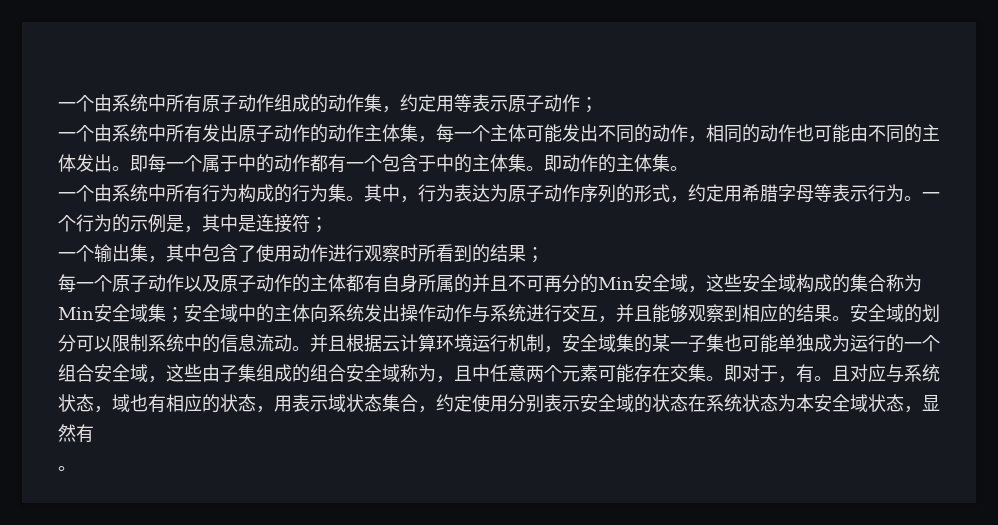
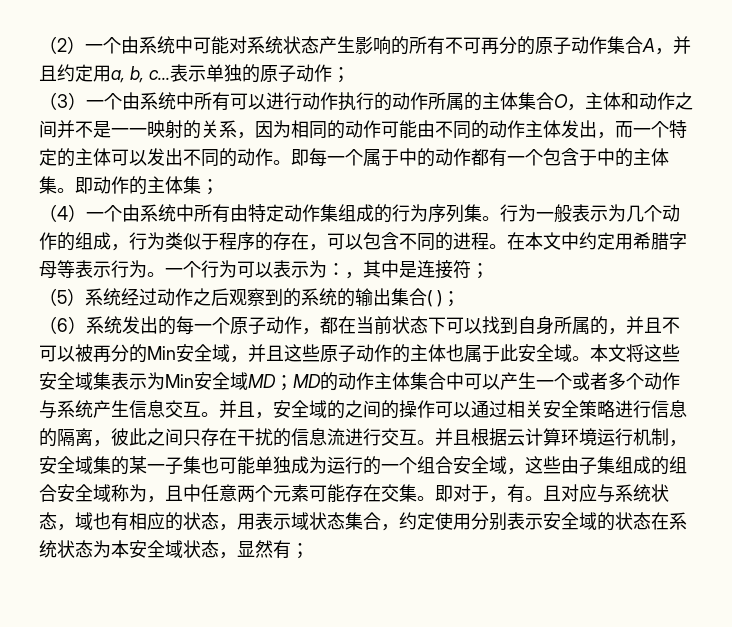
- 一个由系统中所有原子动作组成的动作集，约定用等表示原子动作；
- 一个由系统中所有发出原子动作的动作主体集，每一个主体可能发出不同的动作，相同的动作也可能由不同的主体发出。
+ （2）一个由系统中可能对系统状态产生影响的所有不可再分的原子动作集合A，并且约定用a, b, c...表示单独的原子动作；
+ （3）一个由系统中所有可以进行动作执行的动作所属的主体集合O，主体和动作之间并不是一一映射的关系，因为相同的动作可能由不同的动作主体发出，而一个特定的主体可以发出不同的动作。
- 即动作的主体集。
- 一个由系统中所有行为构成的行为集。其中，行为表达为原子动作序列的形式，约定用希腊字母等表示行为。
+ 即动作的主体集；
+ （4）一个由系统中所有由特定动作集组成的行为序列集。行为一般表示为几个动作的组成，行为类似于程序的存在，可以包含不同的进程。在本文中约定用希腊字母等表示行为。
- 一个行为的示例是，其中是连接符；
+ 一个行为可以表示为：，其中是连接符；
- 一个输出集，其中包含了使用动作进行观察时所看到的结果；
- 每一个原子动作以及原子动作的主体都有自身所属的并且不可再分的Min安全域，这些安全域构成的集合称为Min安全域集；安全域中的主体向系统发出操作动作与系统进行交互，并且能够观察到相应的结果。安全域的划分可以限制系统中的信息流动。
+ （5）系统经过动作之后观察到的系统的输出集合( )；
+ （6）系统发出的每一个原子动作，都在当前状态下可以找到自身所属的，并且不可以被再分的Min安全域，并且这些原子动作的主体也属于此安全域。本文将这些安全域集表示为Min安全域MD；MD的动作主体集合中可以产生一个或者多个动作与系统产生信息交互。并且，安全域的之间的操作可以通过相关安全策略进行信息的隔离，彼此之间只存在干扰的信息流进行交互。
- 且对应与系统状态，域也有相应的状态，用表示域状态集合，约定使用分别表示安全域的状态在系统状态为本安全域状态，显然有
- 。
+ 且对应与系统状态，域也有相应的状态，用表示域状态集合，约定使用分别表示安全域的状态在系统状态为本安全域状态，显然有；

